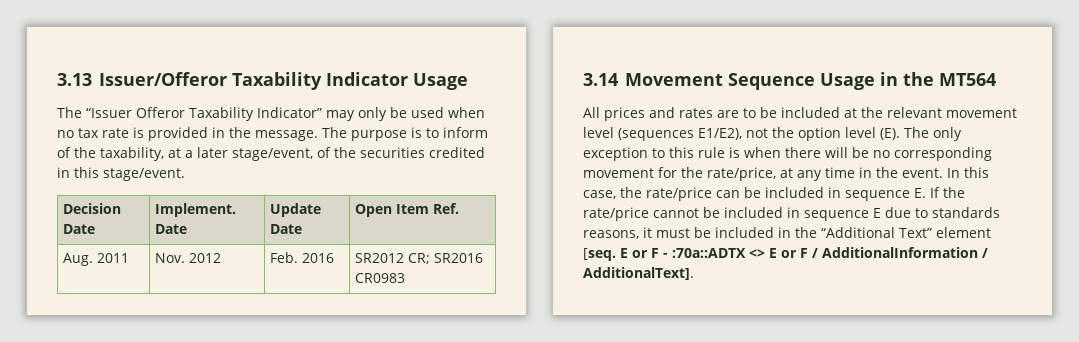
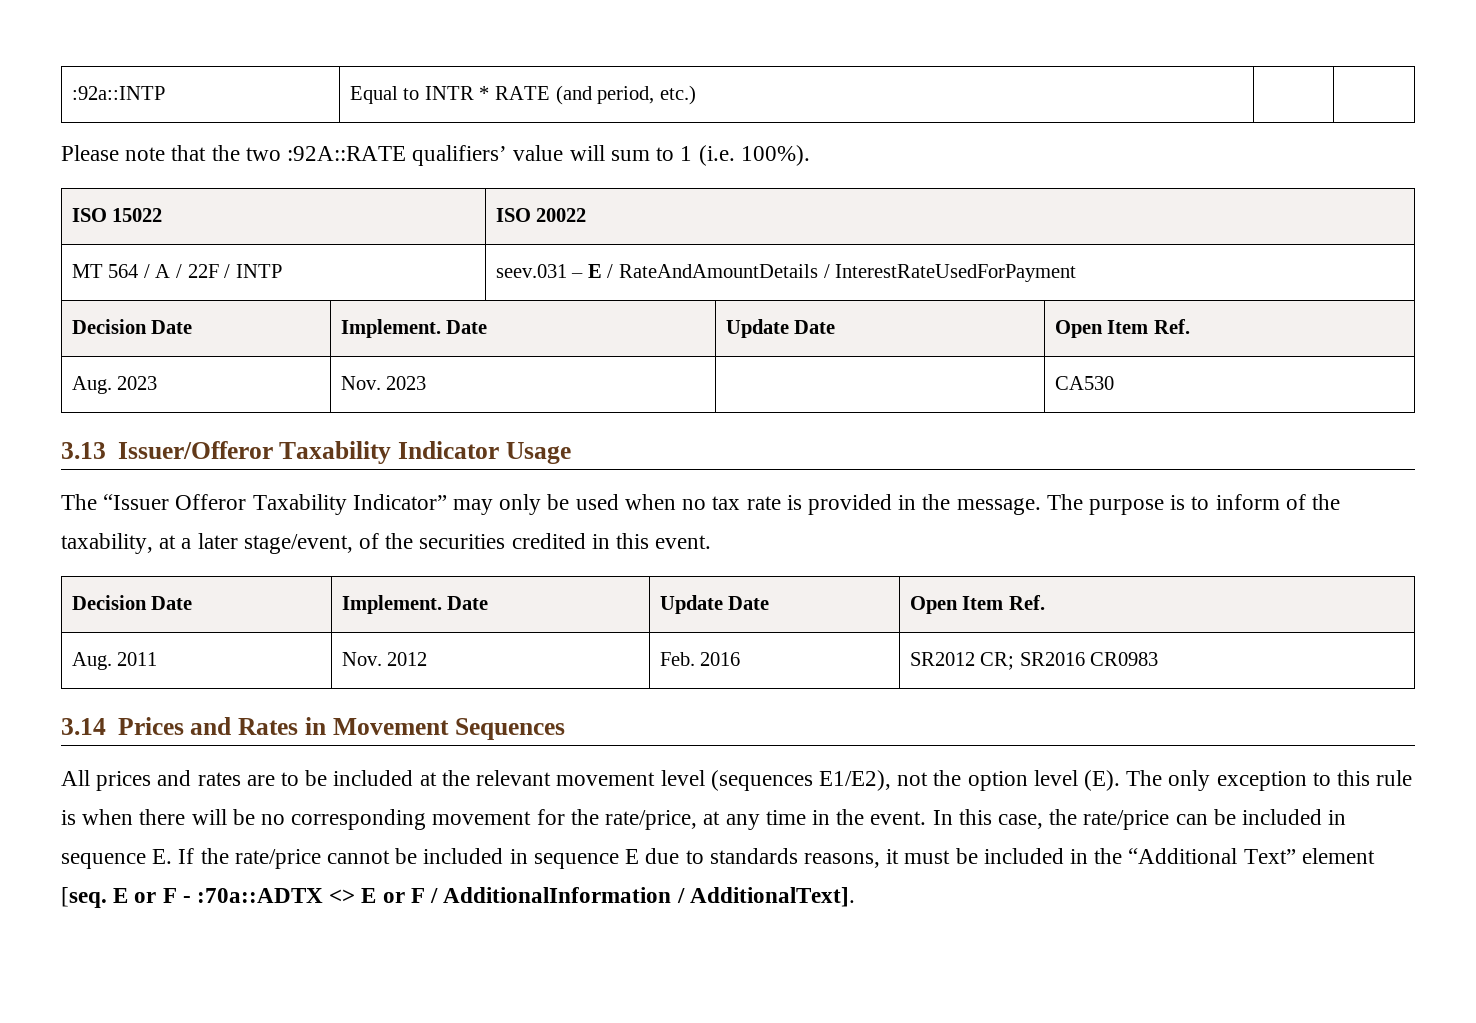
+ :92a::INTP | Equal to INTR * RATE (and period, etc.) | |
+ Please note that the two :92A::RATE qualifiers’ value will sum to 1 (i.e. 100%).
+ ISO 15022 | ISO 20022
+ MT 564 / A / 22F / INTP | seev.031 – E / RateAndAmountDetails / InterestRateUsedForPayment
+ Decision Date | Implement. Date | Update Date | Open Item Ref.
+ Aug. 2023 | Nov. 2023 | | CA530
- The purpose is to inform of the taxability, at a later stage/event, of the securities credited in this stage/event.
+ The purpose is to inform of the taxability, at a later stage/event, of the securities credited in this event.
- 3.14 Movement Sequence Usage in the MT564
+ 3.14 Prices and Rates in Movement Sequences

